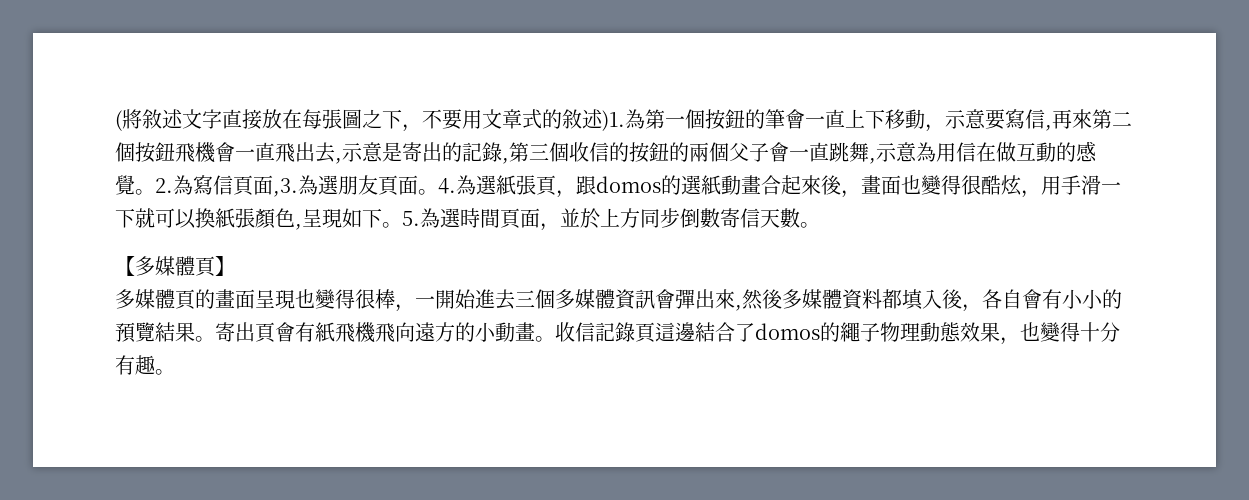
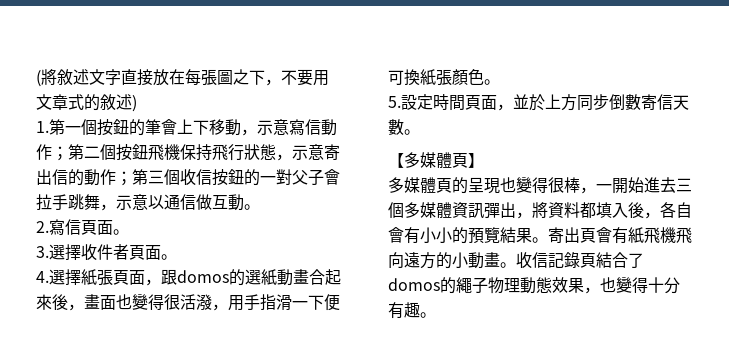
- (將敘述文字直接放在每張圖之下，不要用文章式的敘述)1.為第一個按鈕的筆會一直上下移動，示意要寫信,再來第二個按鈕飛機會一直飛出去,示意是寄出的記錄,第三個收信的按鈕的兩個父子會一直跳舞,示意為用信在做互動的感覺。2.為寫信頁面,3.為選朋友頁面。4.為選紙張頁，跟domos的選紙動畫合起來後，畫面也變得很酷炫，用手滑一下就可以換紙張顏色,呈現如下。5.為選時間頁面，並於上方同步倒數寄信天數。
+ (將敘述文字直接放在每張圖之下，不要用文章式的敘述)
+ 1.第一個按鈕的筆會上下移動，示意寫信動作；第二個按鈕飛機保持飛行狀態，示意寄出信的動作；第三個收信按鈕的一對父子會拉手跳舞，示意以通信做互動。
+ 2.寫信頁面。
+ 3.選擇收件者頁面。
+ 4.選擇紙張頁面，跟domos的選紙動畫合起來後，畫面也變得很活潑，用手指滑一下便可換紙張顏色。
+ 5.設定時間頁面，並於上方同步倒數寄信天數。
- 多媒體頁的畫面呈現也變得很棒，一開始進去三個多媒體資訊會彈出來,然後多媒體資料都填入後，各自會有小小的預覽結果。
+ 多媒體頁的呈現也變得很棒，一開始進去三個多媒體資訊彈出，將資料都填入後，各自會有小小的預覽結果。
- 收信記錄頁這邊結合了domos的繩子物理動態效果，也變得十分有趣。
+ 收信記錄頁結合了domos的繩子物理動態效果，也變得十分有趣。

